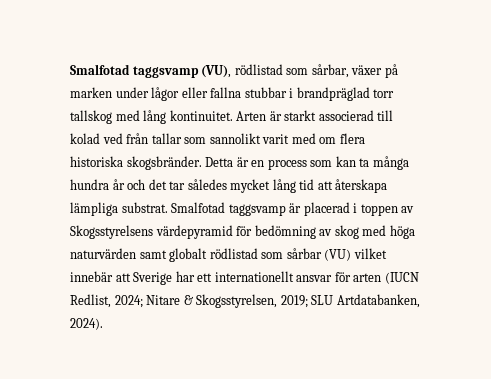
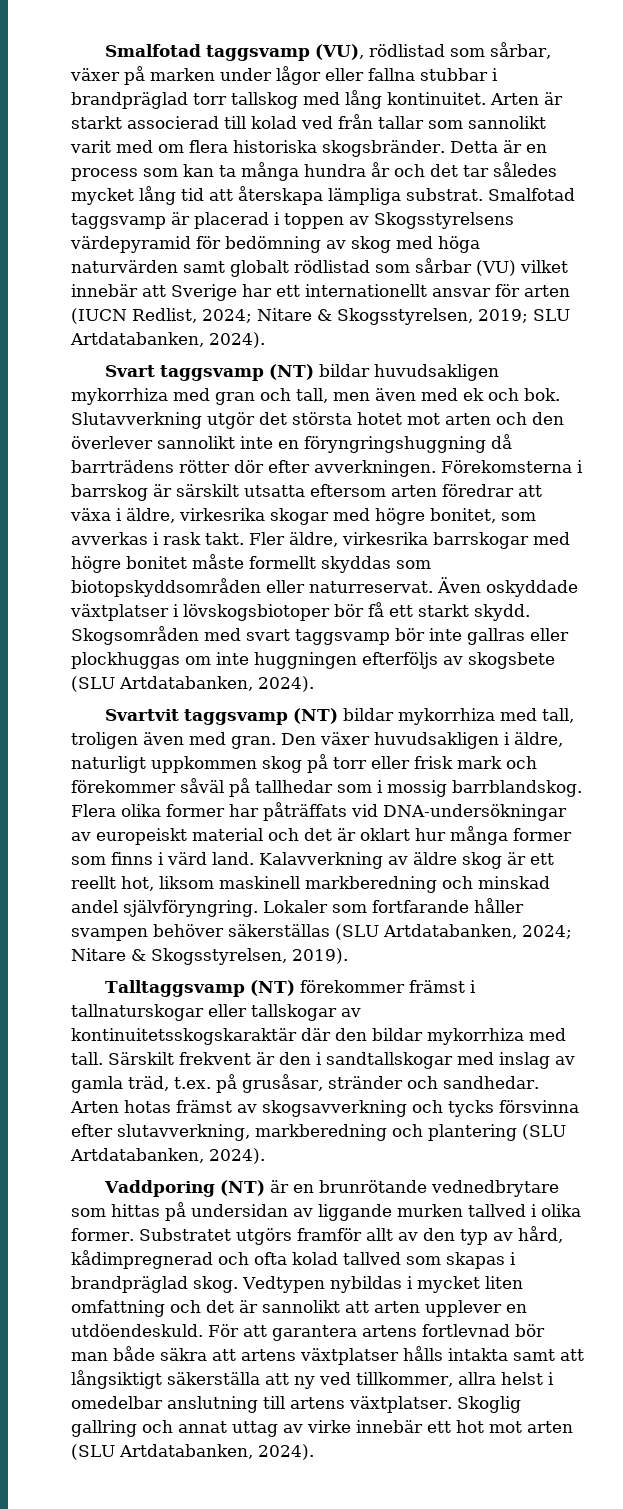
+ Svart taggsvamp (NT) bildar huvudsakligen mykorrhiza med gran och tall, men även med ek och bok. Slutavverkning utgör det största hotet mot arten och den överlever sannolikt inte en föryngringshuggning då barrträdens rötter dör efter avverkningen. Förekomsterna i barrskog är särskilt utsatta eftersom arten föredrar att växa i äldre, virkesrika skogar med högre bonitet, som avverkas i rask takt. Fler äldre, virkesrika barrskogar med högre bonitet måste formellt skyddas som biotopskyddsområden eller naturreservat. Även oskyddade växtplatser i lövskogsbiotoper bör få ett starkt skydd. Skogsområden med svart taggsvamp bör inte gallras eller plockhuggas om inte huggningen efterföljs av skogsbete (SLU Artdatabanken, 2024).
+ Svartvit taggsvamp (NT) bildar mykorrhiza med tall, troligen även med gran. Den växer huvudsakligen i äldre, naturligt uppkommen skog på torr eller frisk mark och förekommer såväl på tallhedar som i mossig barrblandskog. Flera olika former har påträffats vid DNA-undersökningar av europeiskt material och det är oklart hur många former som finns i värd land. Kalavverkning av äldre skog är ett reellt hot, liksom maskinell markberedning och minskad andel självföryngring. Lokaler som fortfarande håller svampen behöver säkerställas (SLU Artdatabanken, 2024; Nitare & Skogsstyrelsen, 2019).
+ Talltaggsvamp (NT) förekommer främst i tallnaturskogar eller tallskogar av kontinuitetsskogskaraktär där den bildar mykorrhiza med tall. Särskilt frekvent är den i sandtallskogar med inslag av gamla träd, t.ex. på grusåsar, stränder och sandhedar. Arten hotas främst av skogsavverkning och tycks försvinna efter slutavverkning, markberedning och plantering (SLU Artdatabanken, 2024).
+ Vaddporing (NT) är en brunrötande vednedbrytare som hittas på undersidan av liggande murken tallved i olika former. Substratet utgörs framför allt av den typ av hård, kådimpregnerad och ofta kolad tallved som skapas i brandpräglad skog. Vedtypen nybildas i mycket liten omfattning och det är sannolikt att arten upplever en utdöendeskuld. För att garantera artens fortlevnad bör man både säkra att artens växtplatser hålls intakta samt att långsiktigt säkerställa att ny ved tillkommer, allra helst i omedelbar anslutning till artens växtplatser. Skoglig gallring och annat uttag av virke innebär ett hot mot arten (SLU Artdatabanken, 2024).

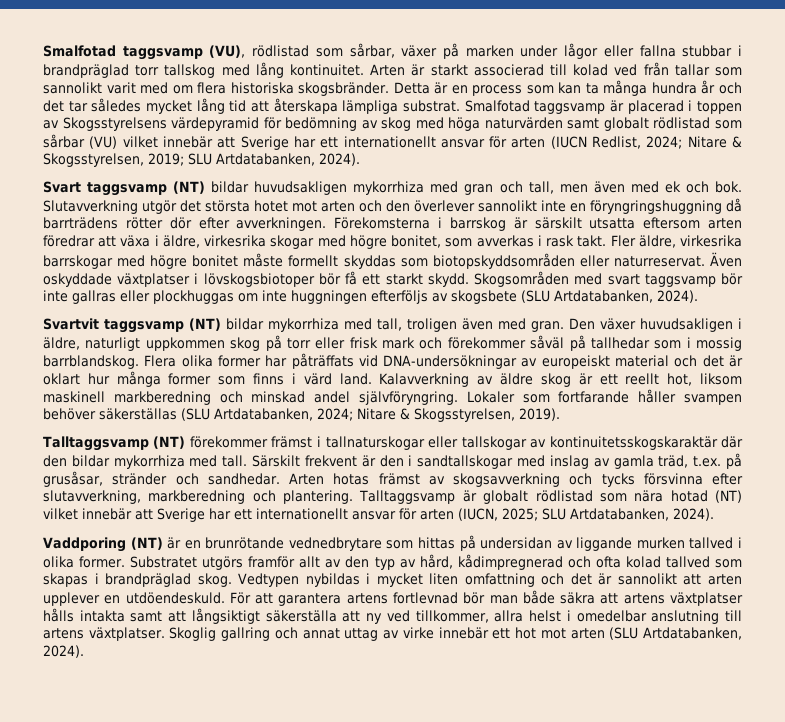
- Arten hotas främst av skogsavverkning och tycks försvinna efter slutavverkning, markberedning och plantering (SLU Artdatabanken, 2024).
+ Arten hotas främst av skogsavverkning och tycks försvinna efter slutavverkning, markberedning och plantering. Talltaggsvamp är globalt rödlistad som nära hotad (NT) vilket innebär att Sverige har ett internationellt ansvar för arten (IUCN, 2025; SLU Artdatabanken, 2024).

